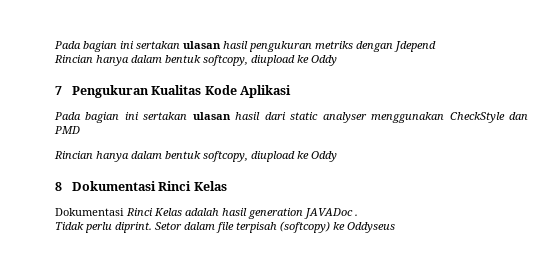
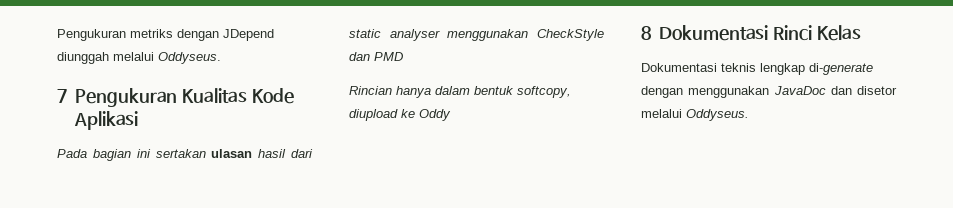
- Pada bagian ini sertakan ulasan hasil pengukuran metriks dengan Jdepend
- Rincian hanya dalam bentuk softcopy, diupload ke Oddy
+ Pengukuran metriks dengan JDepend diunggah melalui Oddyseus.
- Dokumentasi Rinci Kelas adalah hasil generation JAVADoc .
- Tidak perlu diprint. Setor dalam file terpisah (softcopy) ke Oddyseus
+ Dokumentasi teknis lengkap di-generate dengan menggunakan JavaDoc dan disetor melalui Oddyseus.

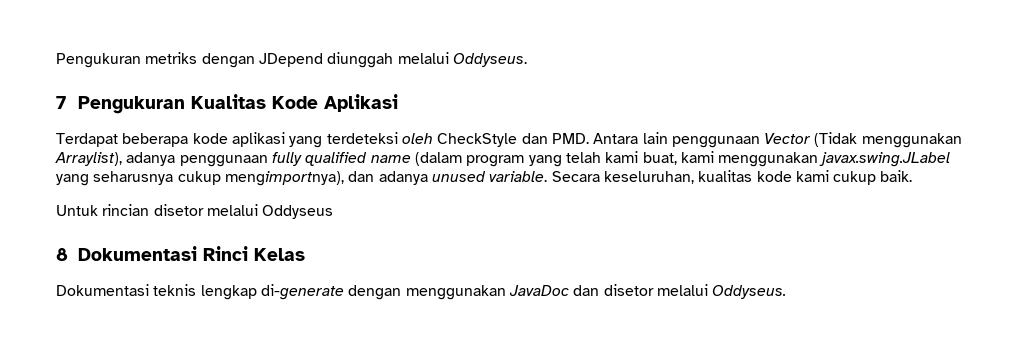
- Pada bagian ini sertakan ulasan hasil dari static analyser menggunakan CheckStyle dan PMD
- Rincian hanya dalam bentuk softcopy, diupload ke Oddy
+ Terdapat beberapa kode aplikasi yang terdeteksi oleh CheckStyle dan PMD. Antara lain penggunaan Vector (Tidak menggunakan Arraylist), adanya penggunaan fully qualified name (dalam program yang telah kami buat, kami menggunakan javax.swing.JLabel yang seharusnya cukup mengimportnya), dan adanya unused variable. Secara keseluruhan, kualitas kode kami cukup baik.
+ Untuk rincian disetor melalui Oddyseus

